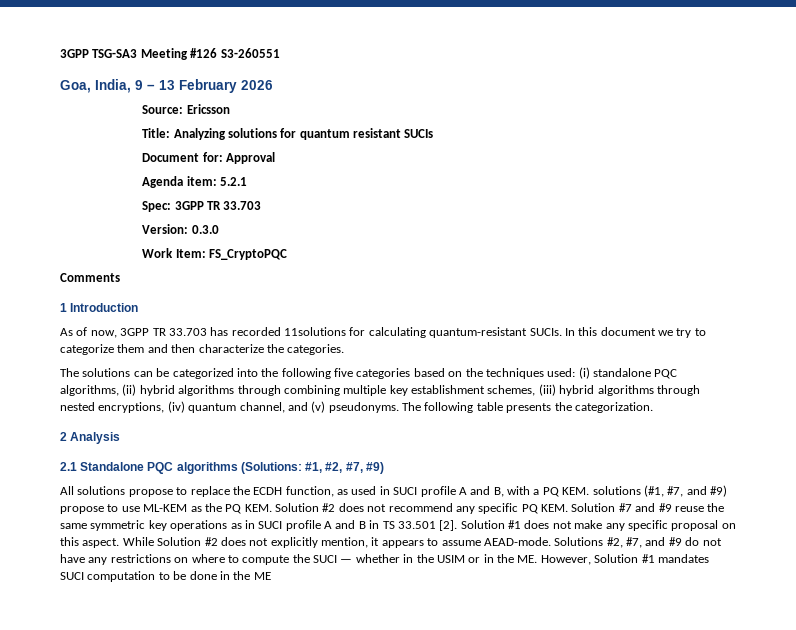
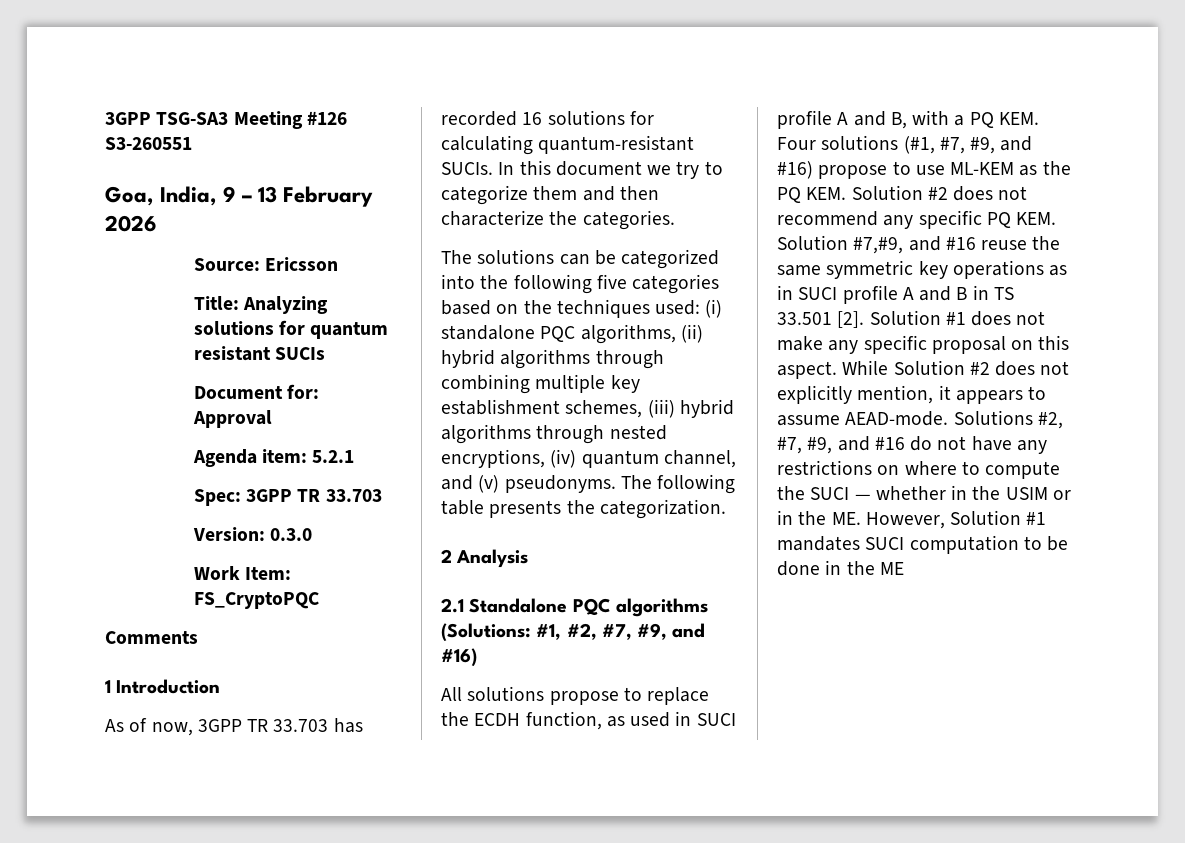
- As of now, 3GPP TR 33.703 has recorded 11solutions for calculating quantum-resistant SUCIs.
+ As of now, 3GPP TR 33.703 has recorded 16 solutions for calculating quantum-resistant SUCIs.
- 2.1 Standalone PQC algorithms (Solutions: #1, #2, #7, #9)
+ 2.1 Standalone PQC algorithms (Solutions: #1, #2, #7, #9, and #16)
- All solutions propose to replace the ECDH function, as used in SUCI profile A and B, with a PQ KEM. solutions (#1, #7, and #9) propose to use ML-KEM as the PQ KEM. Solution #2 does not recommend any specific PQ KEM. Solution #7 and #9 reuse the same symmetric key operations as in SUCI profile A and B in TS 33.501 [2].
+ All solutions propose to replace the ECDH function, as used in SUCI profile A and B, with a PQ KEM. Four solutions (#1, #7, #9, and #16) propose to use ML-KEM as the PQ KEM. Solution #2 does not recommend any specific PQ KEM. Solution #7,#9, and #16 reuse the same symmetric key operations as in SUCI profile A and B in TS 33.501 [2].
- Solutions #2, #7, and #9 do not have any restrictions on where to compute the SUCI — whether in the USIM or in the ME. However, Solution #1 mandates SUCI computation to be done in the ME
+ Solutions #2, #7, #9, and #16 do not have any restrictions on where to compute the SUCI — whether in the USIM or in the ME. However, Solution #1 mandates SUCI computation to be done in the ME

